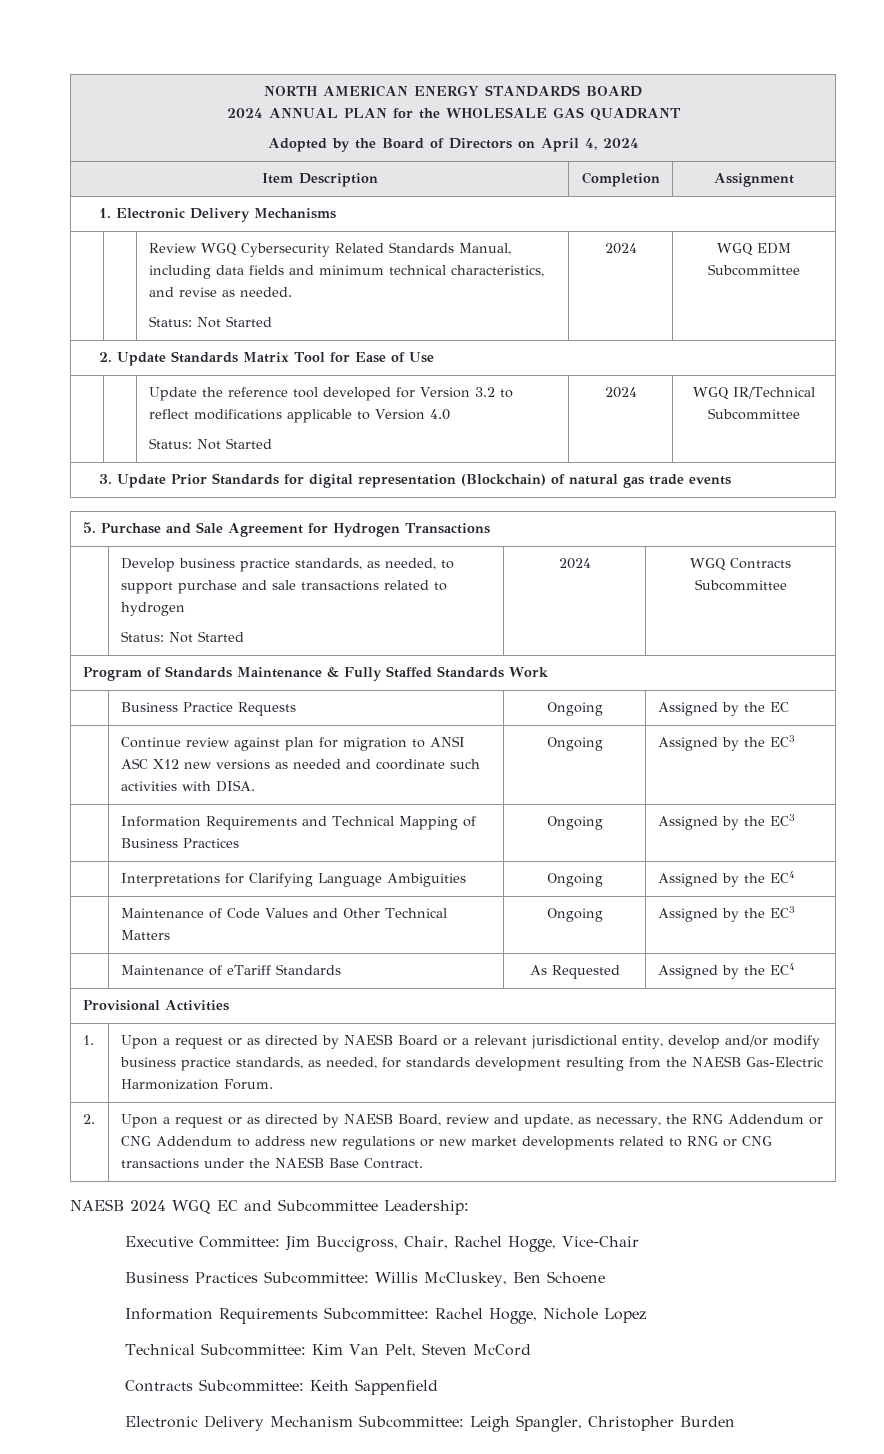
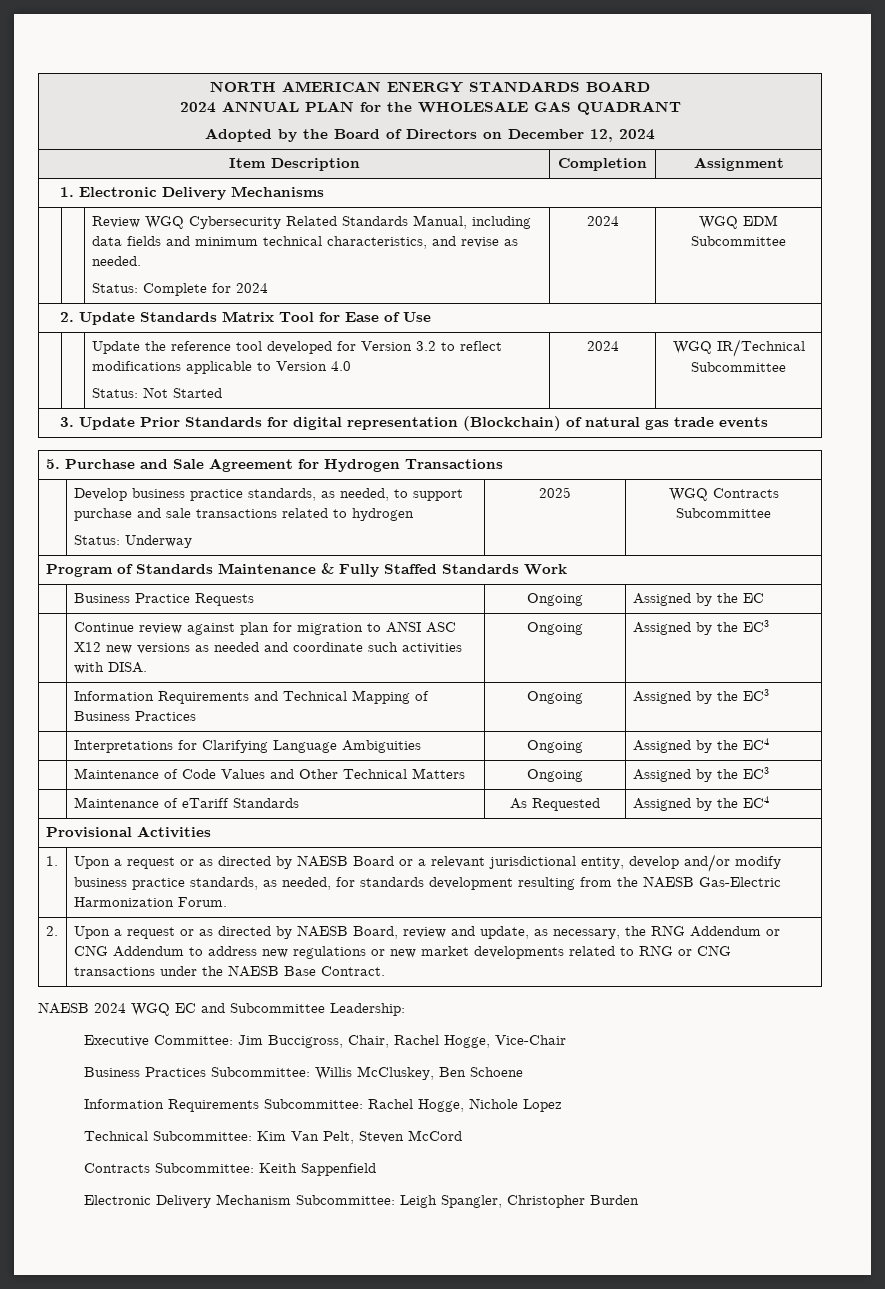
  NORTH AMERICAN ENERGY STANDARDS BOARD
  2024 ANNUAL PLAN for the WHOLESALE GAS QUADRANT
- Adopted by the Board of Directors on April 4, 2024
+ Adopted by the Board of Directors on December 12, 2024
  | | Review WGQ Cybersecurity Related Standards Manual, including data fields and minimum technical characteristics, and revise as needed.
- Status: Not Started | 2024 | WGQ EDM Subcommittee
+ Status: Complete for 2024 | 2024 | WGQ EDM Subcommittee
  | Develop business practice standards, as needed, to support purchase and sale transactions related to hydrogen
- Status: Not Started | 2024 | WGQ Contracts Subcommittee
+ Status: Underway | 2025 | WGQ Contracts Subcommittee

